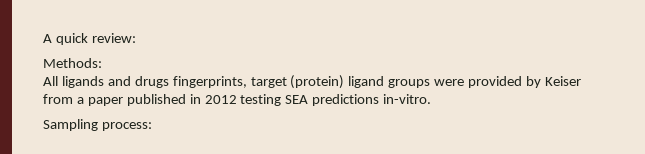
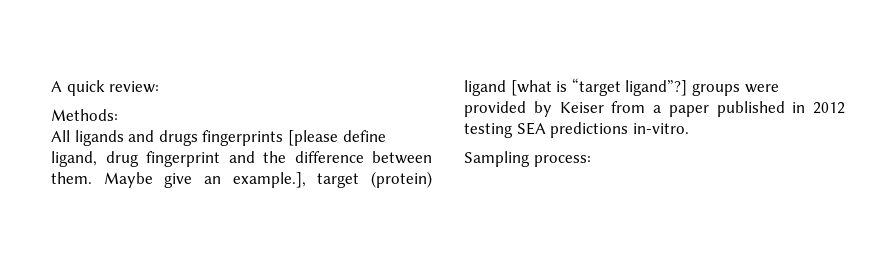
- All ligands and drugs fingerprints, target (protein) ligand groups were provided by Keiser from a paper published in 2012 testing SEA predictions in-vitro.
+ All ligands and drugs fingerprints [please define ligand, drug fingerprint and the difference between them. Maybe give an example.], target (protein) ligand [what is “target ligand”?] groups were provided by Keiser from a paper published in 2012 testing SEA predictions in-vitro.

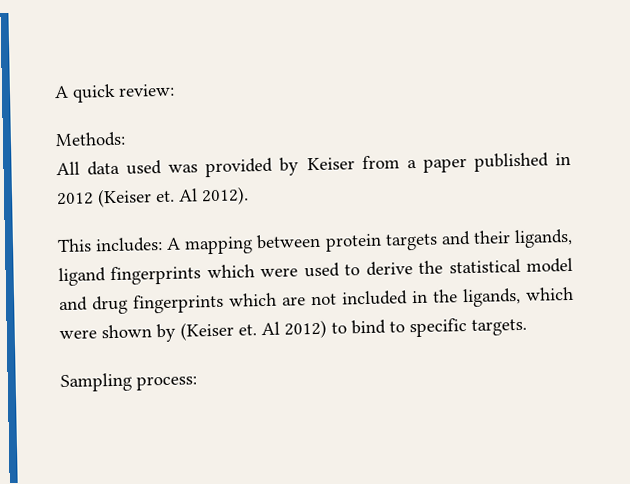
- All ligands and drugs fingerprints [please define ligand, drug fingerprint and the difference between them. Maybe give an example.], target (protein) ligand [what is “target ligand”?] groups were provided by Keiser from a paper published in 2012 testing SEA predictions in-vitro.
+ All data used was provided by Keiser from a paper published in 2012 (Keiser et. Al 2012).
+ This includes: A mapping between protein targets and their ligands, ligand fingerprints which were used to derive the statistical model and drug fingerprints which are not included in the ligands, which were shown by (Keiser et. Al 2012) to bind to specific targets.

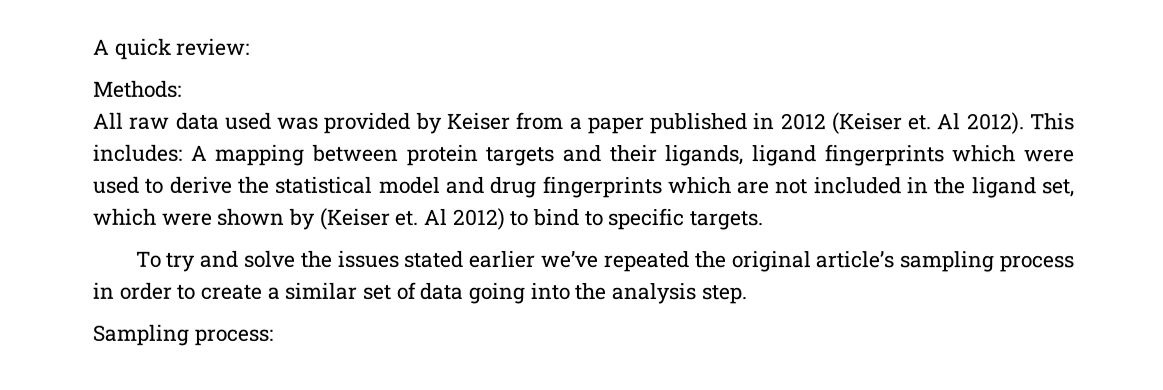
- All data used was provided by Keiser from a paper published in 2012 (Keiser et.
+ All raw data used was provided by Keiser from a paper published in 2012 (Keiser et.
- Al 2012).
- This includes: A mapping between protein targets and their ligands, ligand fingerprints which were used to derive the statistical model and drug fingerprints which are not included in the ligands, which were shown by (Keiser et.
+ Al 2012). This includes: A mapping between protein targets and their ligands, ligand fingerprints which were used to derive the statistical model and drug fingerprints which are not included in the ligand set, which were shown by (Keiser et.
+ To try and solve the issues stated earlier we’ve repeated the original article’s sampling process in order to create a similar set of data going into the analysis step.

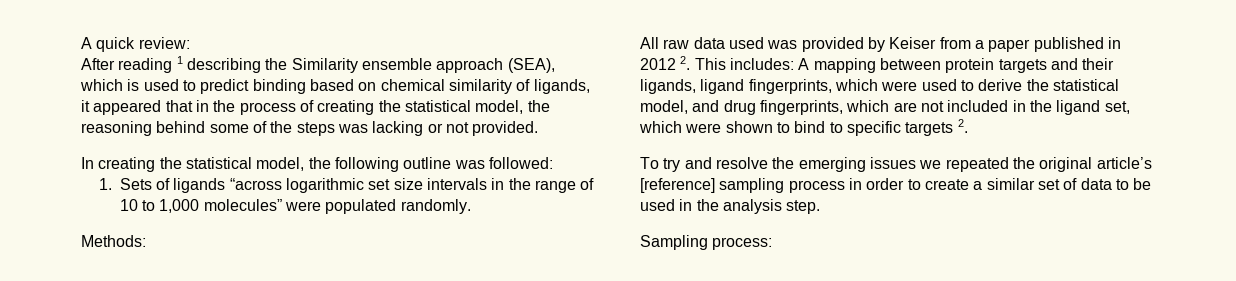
+ After reading 1 describing the Similarity ensemble approach (SEA), which is used to predict binding based on chemical similarity of ligands, it appeared that in the process of creating the statistical model, the reasoning behind some of the steps was lacking or not provided.
+ In creating the statistical model, the following outline was followed:
+ 1. Sets of ligands “across logarithmic set size intervals in the range of 10 to 1,000 molecules” were populated randomly.
- All raw data used was provided by Keiser from a paper published in 2012 (Keiser et. Al 2012). This includes: A mapping between protein targets and their ligands, ligand fingerprints which were used to derive the statistical model and drug fingerprints which are not included in the ligand set, which were shown by (Keiser et. Al 2012) to bind to specific targets.
+ All raw data used was provided by Keiser from a paper published in 2012 2. This includes: A mapping between protein targets and their ligands, ligand fingerprints, which were used to derive the statistical model, and drug fingerprints, which are not included in the ligand set, which were shown to bind to specific targets 2.
- To try and solve the issues stated earlier we’ve repeated the original article’s sampling process in order to create a similar set of data going into the analysis step.
+ To try and resolve the emerging issues we repeated the original article’s [reference] sampling process in order to create a similar set of data to be used in the analysis step.

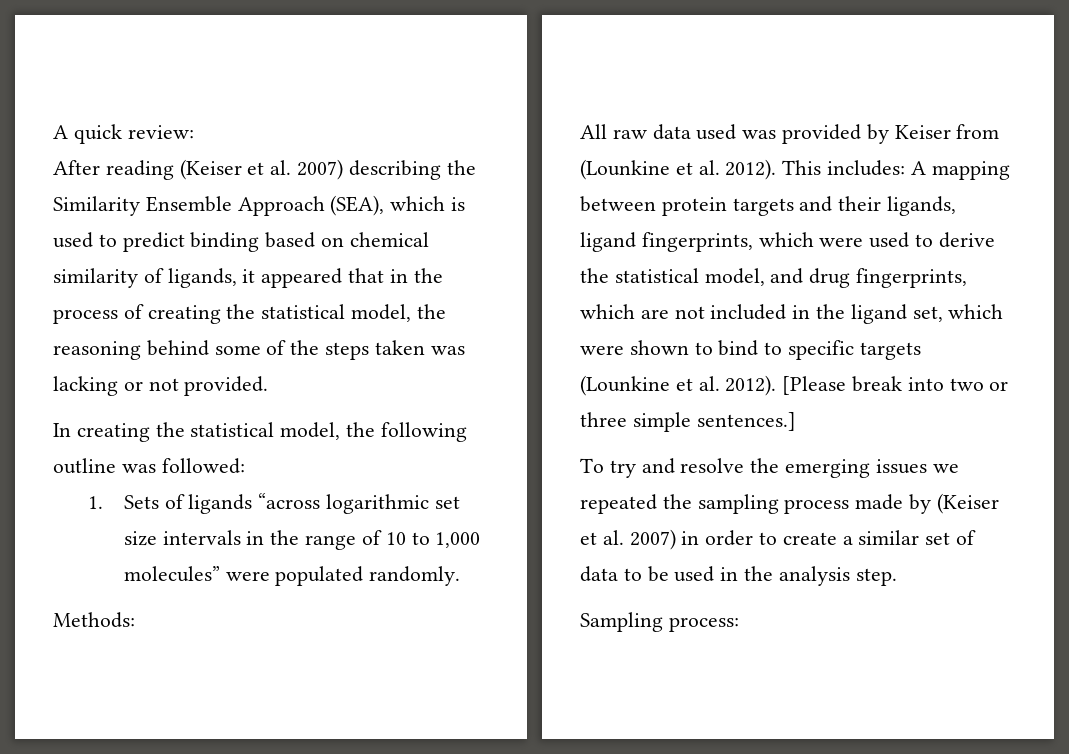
- After reading 1 describing the Similarity ensemble approach (SEA), which is used to predict binding based on chemical similarity of ligands, it appeared that in the process of creating the statistical model, the reasoning behind some of the steps was lacking or not provided.
+ After reading (Keiser et al. 2007) describing the Similarity Ensemble Approach (SEA), which is used to predict binding based on chemical similarity of ligands, it appeared that in the process of creating the statistical model, the reasoning behind some of the steps taken was lacking or not provided.
- All raw data used was provided by Keiser from a paper published in 2012 2. This includes: A mapping between protein targets and their ligands, ligand fingerprints, which were used to derive the statistical model, and drug fingerprints, which are not included in the ligand set, which were shown to bind to specific targets 2.
+ All raw data used was provided by Keiser from (Lounkine et al. 2012). This includes: A mapping between protein targets and their ligands, ligand fingerprints, which were used to derive the statistical model, and drug fingerprints, which are not included in the ligand set, which were shown to bind to specific targets (Lounkine et al. 2012). [Please break into two or three simple sentences.]
- To try and resolve the emerging issues we repeated the original article’s [reference] sampling process in order to create a similar set of data to be used in the analysis step.
+ To try and resolve the emerging issues we repeated the sampling process made by (Keiser et al. 2007) in order to create a similar set of data to be used in the analysis step.

